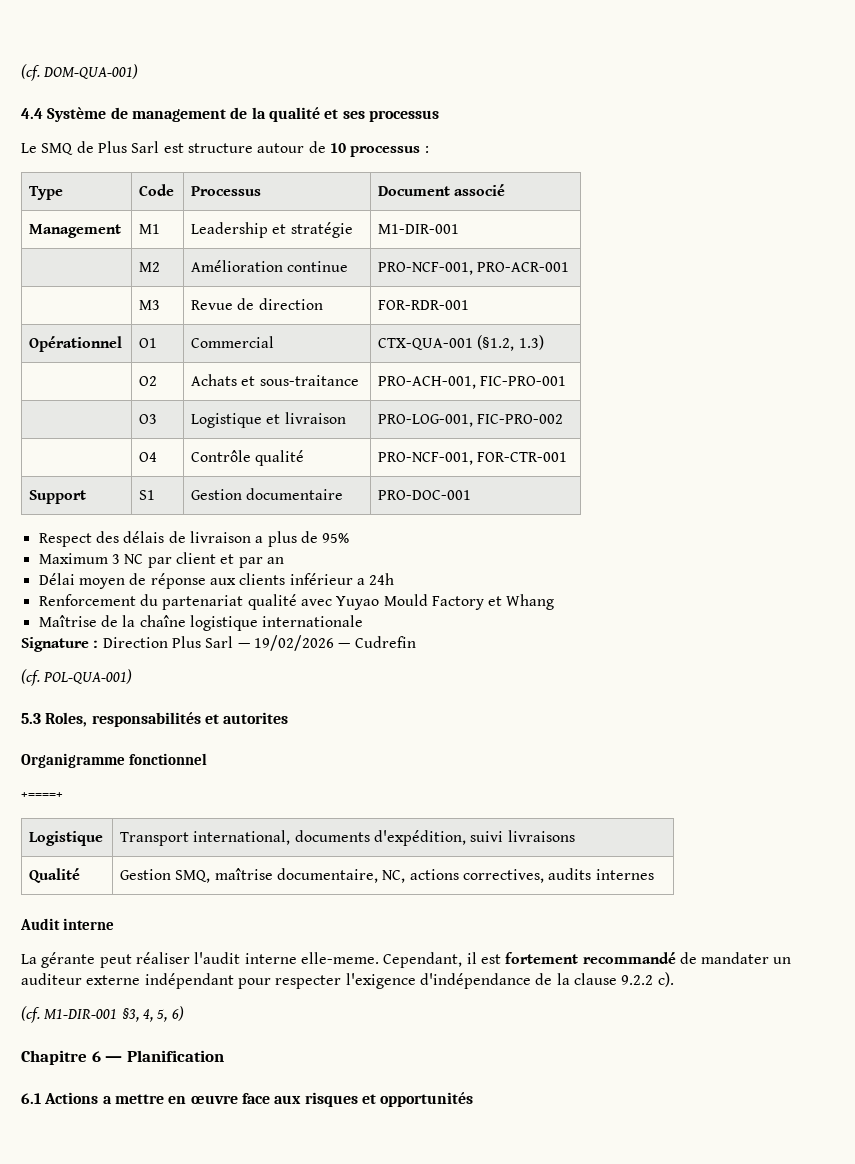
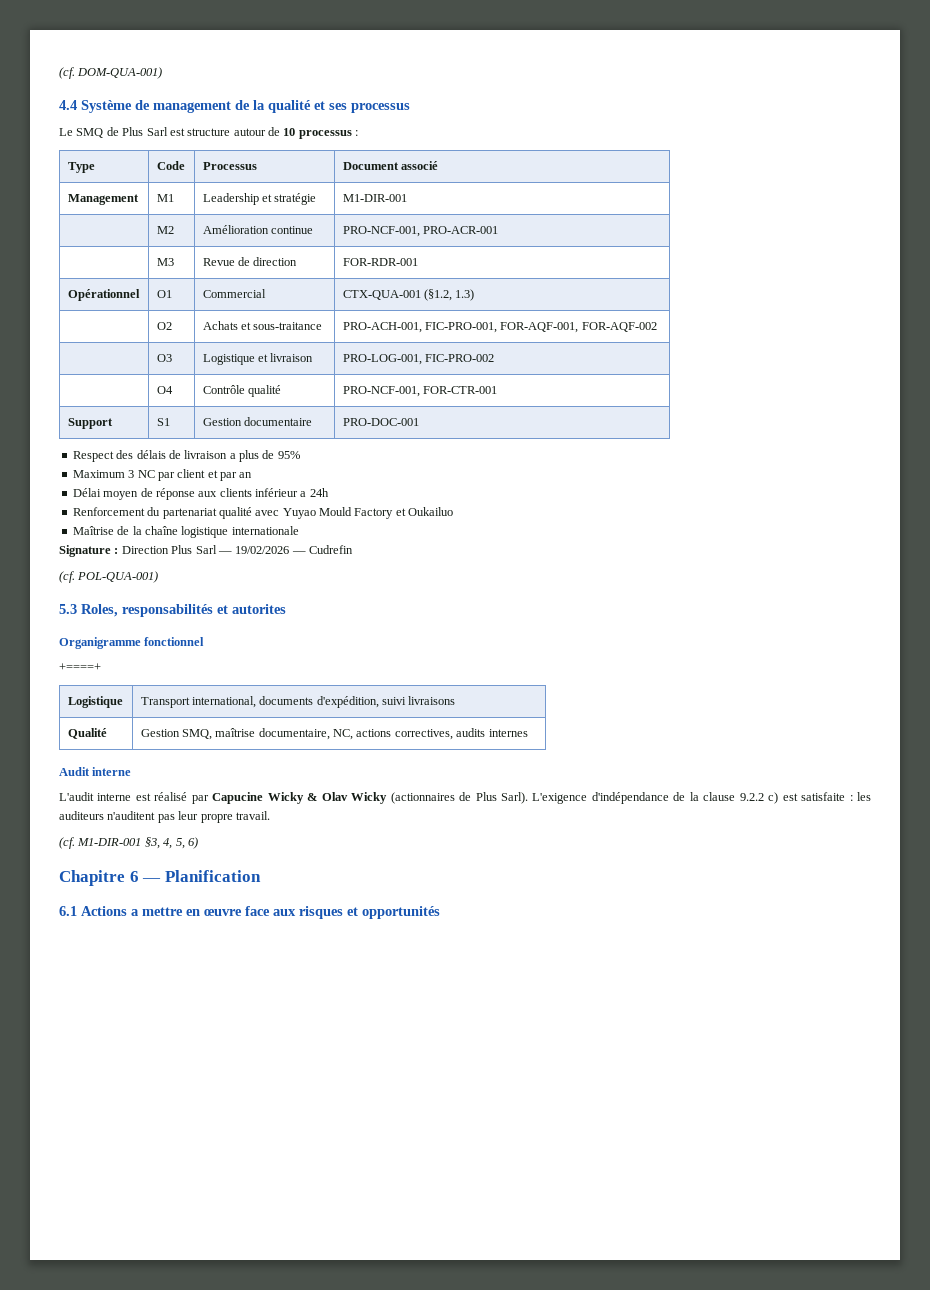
- | O2 | Achats et sous-traitance | PRO-ACH-001, FIC-PRO-001
+ | O2 | Achats et sous-traitance | PRO-ACH-001, FIC-PRO-001, FOR-AQF-001, FOR-AQF-002
- Renforcement du partenariat qualité avec Yuyao Mould Factory et Whang
+ Renforcement du partenariat qualité avec Yuyao Mould Factory et Oukailuo
- La gérante peut réaliser l'audit interne elle-meme. Cependant, il est fortement recommandé de mandater un auditeur externe indépendant pour respecter l'exigence d'indépendance de la clause 9.2.2 c).
+ L'audit interne est réalisé par Capucine Wicky & Olav Wicky (actionnaires de Plus Sarl). L'exigence d'indépendance de la clause 9.2.2 c) est satisfaite : les auditeurs n'auditent pas leur propre travail.

